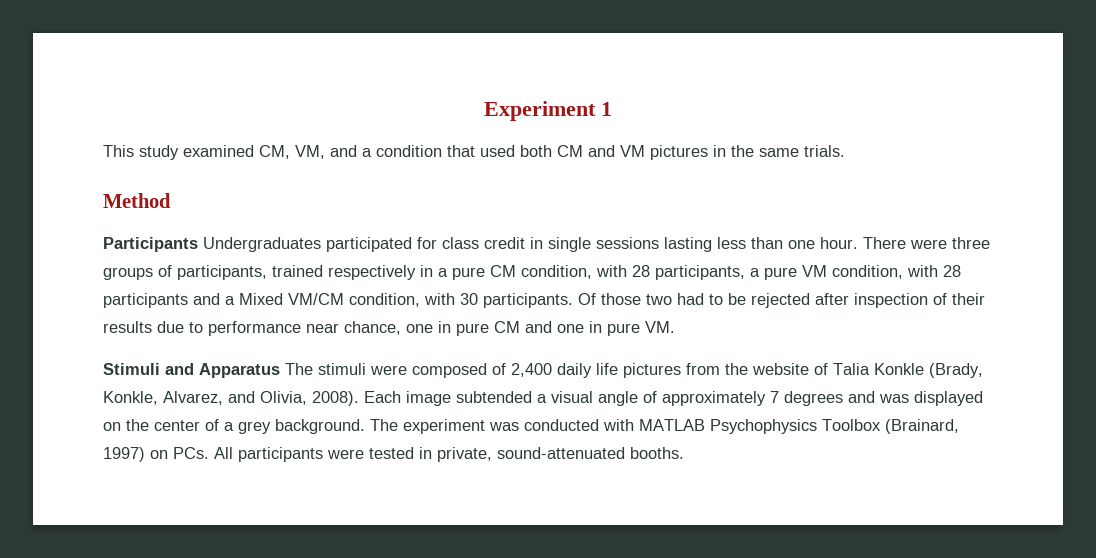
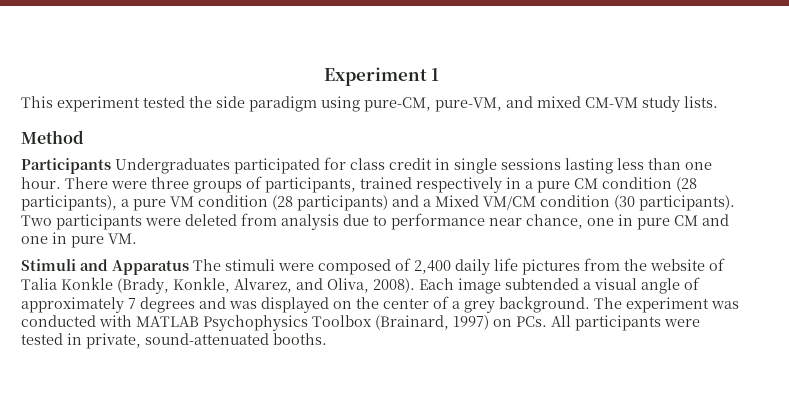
- This study examined CM, VM, and a condition that used both CM and VM pictures in the same trials.
+ This experiment tested the side paradigm using pure-CM, pure-VM, and mixed CM-VM study lists.
- There were three groups of participants, trained respectively in a pure CM condition, with 28 participants, a pure VM condition, with 28 participants and a Mixed VM/CM condition, with 30 participants. Of those two had to be rejected after inspection of their results due to performance near chance, one in pure CM and one in pure VM.
+ There were three groups of participants, trained respectively in a pure CM condition (28 participants), a pure VM condition (28 participants) and a Mixed VM/CM condition (30 participants). Two participants were deleted from analysis due to performance near chance, one in pure CM and one in pure VM.
- Stimuli and Apparatus The stimuli were composed of 2,400 daily life pictures from the website of Talia Konkle (Brady, Konkle, Alvarez, and Olivia, 2008).
+ Stimuli and Apparatus The stimuli were composed of 2,400 daily life pictures from the website of Talia Konkle (Brady, Konkle, Alvarez, and Oliva, 2008).

